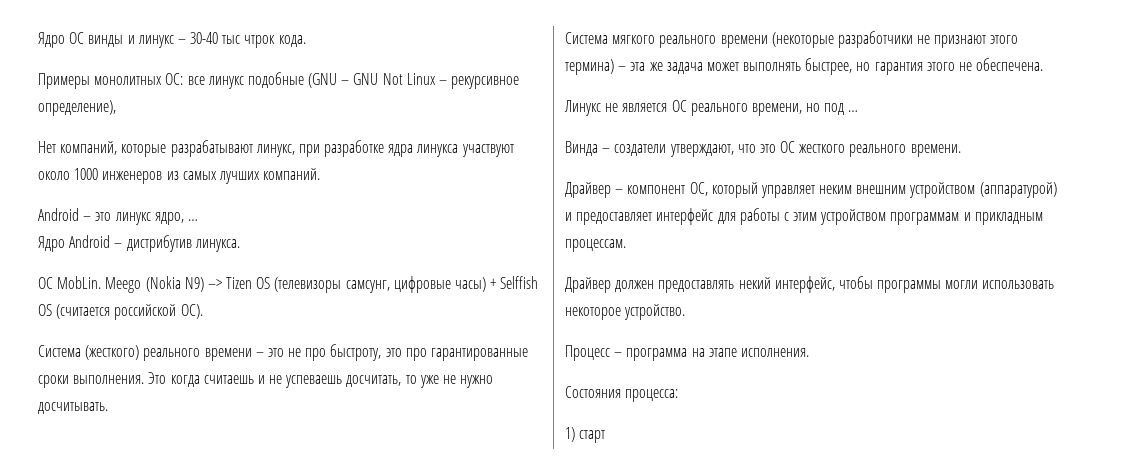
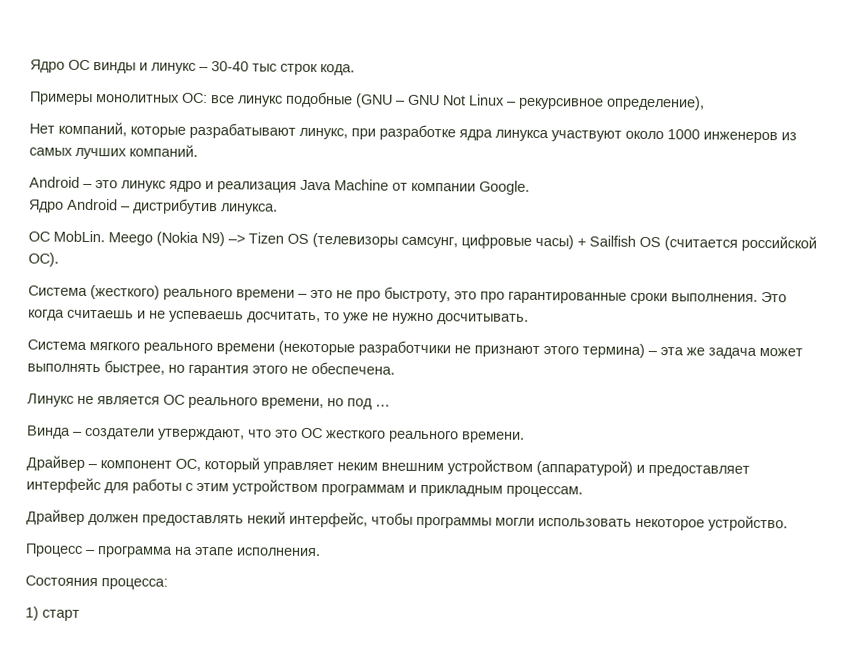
- Ядро ОС винды и линукс – 30-40 тыс чтрок кода.
+ Ядро ОС винды и линукс – 30-40 тыс строк кода.
- Android – это линукс ядро, …
+ Android – это линукс ядро и реализация Java Machine от компании Google.
- Meego (Nokia N9) –> Tizen OS (телевизоры самсунг, цифровые часы) + Selffish OS (считается российской ОС).
+ Meego (Nokia N9) –> Tizen OS (телевизоры самсунг, цифровые часы) + Sailfish OS (считается российской ОС).

